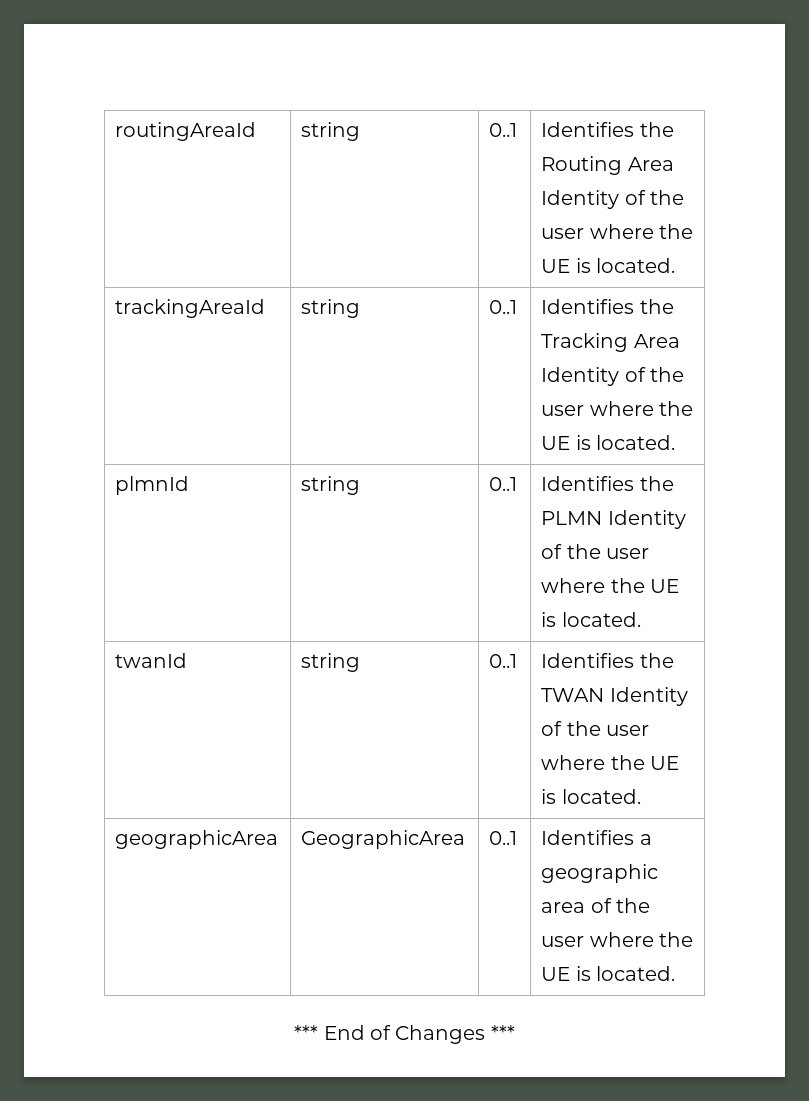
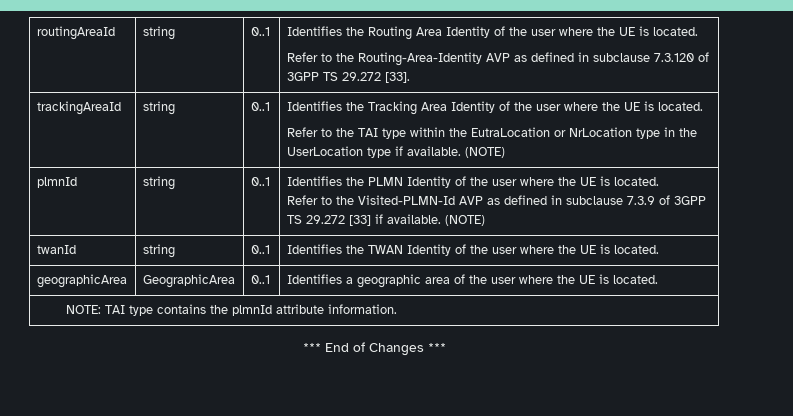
  routingAreaId | string | 0..1 | Identifies the Routing Area Identity of the user where the UE is located.
+ Refer to the Routing-Area-Identity AVP as defined in subclause 7.3.120 of 3GPP TS 29.272 [33].
  trackingAreaId | string | 0..1 | Identifies the Tracking Area Identity of the user where the UE is located.
+ Refer to the TAI type within the EutraLocation or NrLocation type in the UserLocation type if available. (NOTE)
  plmnId | string | 0..1 | Identifies the PLMN Identity of the user where the UE is located.
+ Refer to the Visited-PLMN-Id AVP as defined in subclause 7.3.9 of 3GPP TS 29.272 [33] if available. (NOTE)
+ NOTE: TAI type contains the plmnId attribute information.

